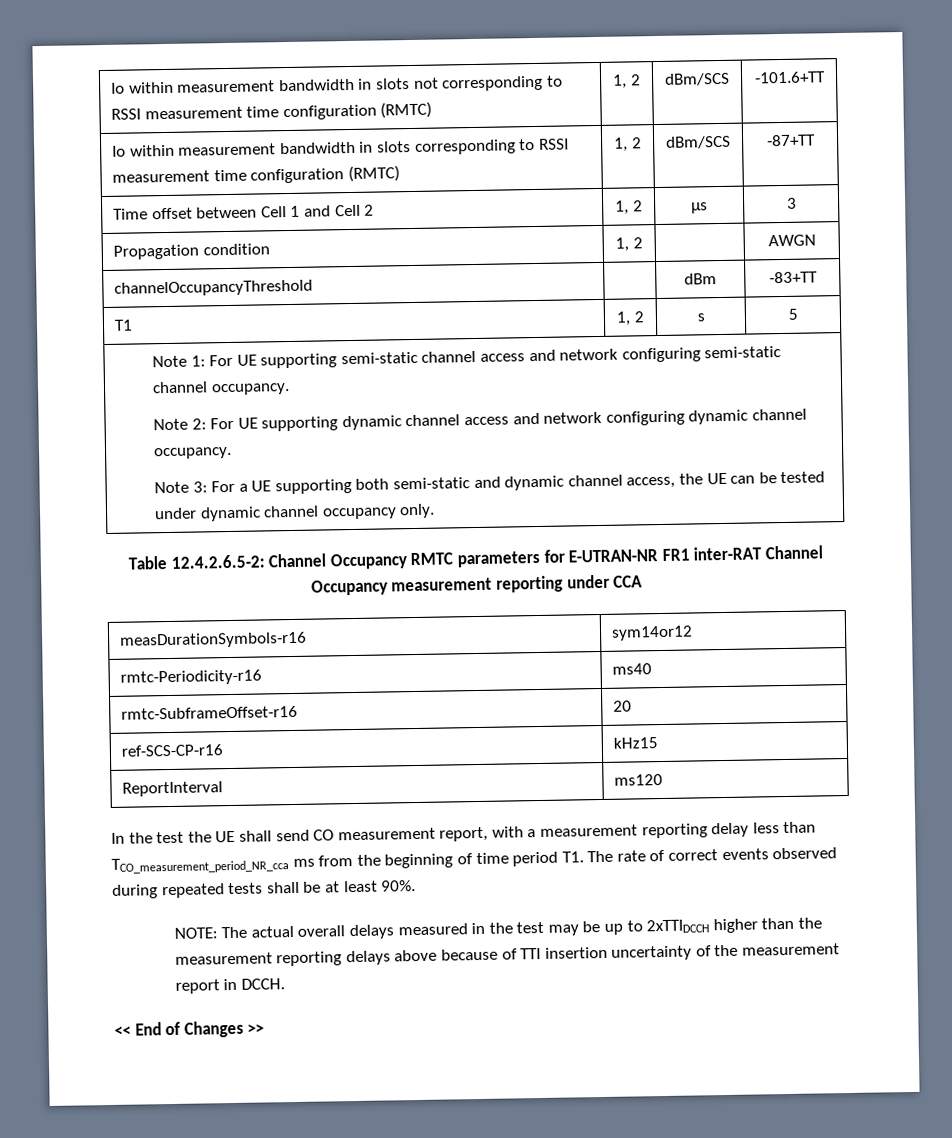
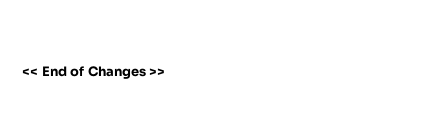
- Io within measurement bandwidth in slots not corresponding to RSSI measurement time configuration (RMTC) | 1, 2 | dBm/SCS | -101.6+TT
- Io within measurement bandwidth in slots corresponding to RSSI measurement time configuration (RMTC) | 1, 2 | dBm/SCS | -87+TT
- Time offset between Cell 1 and Cell 2 | 1, 2 | μs | 3
- Propagation condition | 1, 2 | | AWGN
- channelOccupancyThreshold | | dBm | -83+TT
- T1 | 1, 2 | s | 5
- Note 1: For UE supporting semi-static channel access and network configuring semi-static channel occupancy.
- Note 2: For UE supporting dynamic channel access and network configuring dynamic channel occupancy.
- Note 3: For a UE supporting both semi-static and dynamic channel access, the UE can be tested under dynamic channel occupancy only.
- Table 12.4.2.6.5-2: Channel Occupancy RMTC parameters for E-UTRAN-NR FR1 inter-RAT Channel Occupancy measurement reporting under CCA
- measDurationSymbols-r16 | sym14or12
- rmtc-Periodicity-r16 | ms40
- rmtc-SubframeOffset-r16 | 20
- ref-SCS-CP-r16 | kHz15
- ReportInterval | ms120
- In the test the UE shall send CO measurement report, with a measurement reporting delay less than TCO_measurement_period_NR_cca ms from the beginning of time period T1. The rate of correct events observed during repeated tests shall be at least 90%.
- NOTE: The actual overall delays measured in the test may be up to 2xTTIDCCH higher than the measurement reporting delays above because of TTI insertion uncertainty of the measurement report in DCCH.

